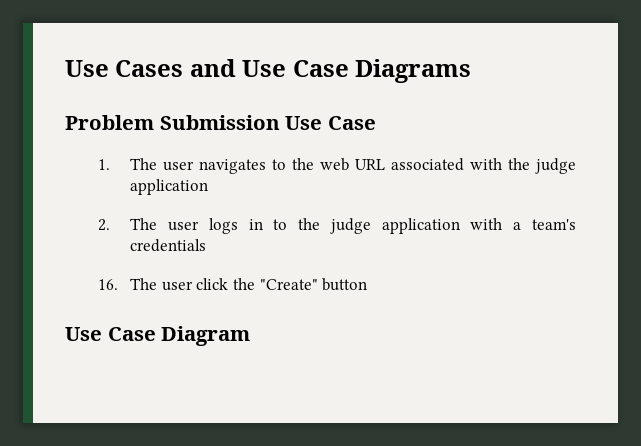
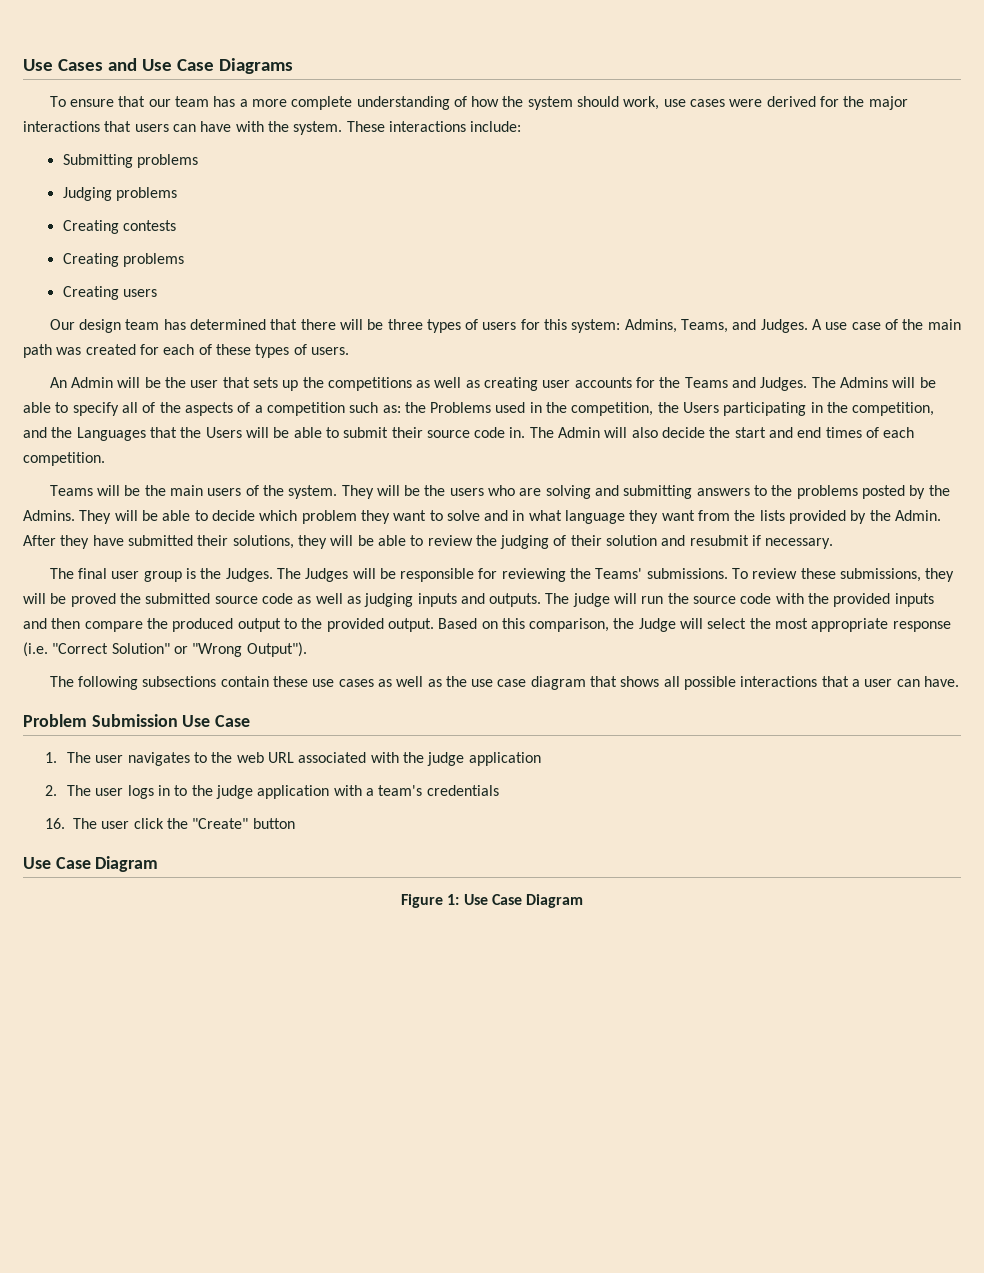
+ To ensure that our team has a more complete understanding of how the system should work, use cases were derived for the major interactions that users can have with the system. These interactions include:
+ Submitting problems
+ Judging problems
+ Creating contests
+ Creating problems
+ Creating users
+ Our design team has determined that there will be three types of users for this system: Admins, Teams, and Judges. A use case of the main path was created for each of these types of users.
+ An Admin will be the user that sets up the competitions as well as creating user accounts for the Teams and Judges. The Admins will be able to specify all of the aspects of a competition such as: the Problems used in the competition, the Users participating in the competition, and the Languages that the Users will be able to submit their source code in. The Admin will also decide the start and end times of each competition.
+ Teams will be the main users of the system. They will be the users who are solving and submitting answers to the problems posted by the Admins. They will be able to decide which problem they want to solve and in what language they want from the lists provided by the Admin. After they have submitted their solutions, they will be able to review the judging of their solution and resubmit if necessary.
+ The final user group is the Judges. The Judges will be responsible for reviewing the Teams' submissions. To review these submissions, they will be proved the submitted source code as well as judging inputs and outputs. The judge will run the source code with the provided inputs and then compare the produced output to the provided output. Based on this comparison, the Judge will select the most appropriate response (i.e. "Correct Solution" or "Wrong Output").
+ The following subsections contain these use cases as well as the use case diagram that shows all possible interactions that a user can have.
+ Figure 1: Use Case Diagram

